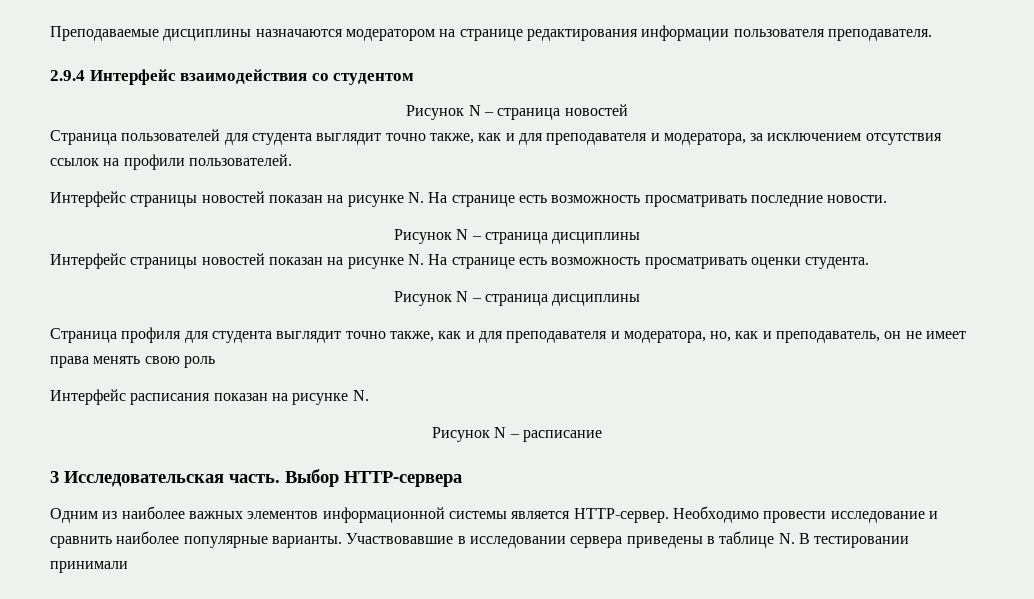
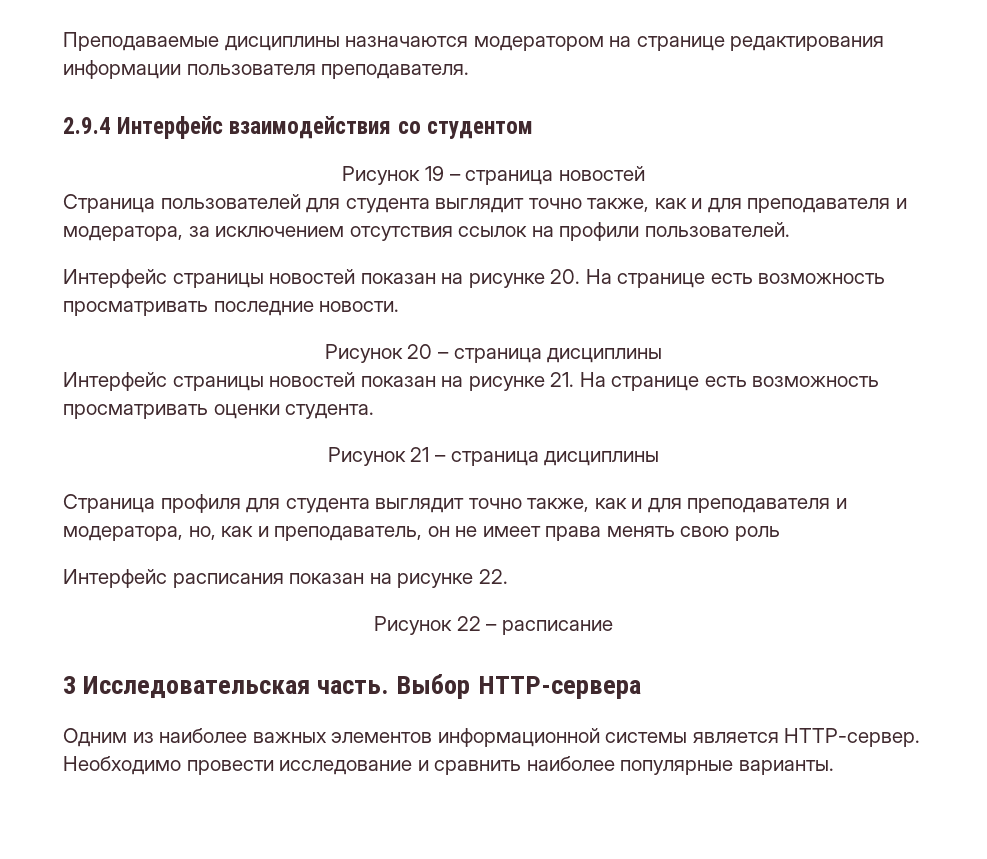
- Рисунок N – страница новостей
+ Рисунок 19 – страница новостей
- Интерфейс страницы новостей показан на рисунке N. На странице есть возможность просматривать последние новости.
- Рисунок N – страница дисциплины
+ Интерфейс страницы новостей показан на рисунке 20. На странице есть возможность просматривать последние новости.
+ Рисунок 20 – страница дисциплины
- Интерфейс страницы новостей показан на рисунке N. На странице есть возможность просматривать оценки студента.
- Рисунок N – страница дисциплины
+ Интерфейс страницы новостей показан на рисунке 21. На странице есть возможность просматривать оценки студента.
+ Рисунок 21 – страница дисциплины
- Интерфейс расписания показан на рисунке N.
- Рисунок N – расписание
+ Интерфейс расписания показан на рисунке 22.
+ Рисунок 22 – расписание
- Участвовавшие в исследовании сервера приведены в таблице N. В тестировании принимали

